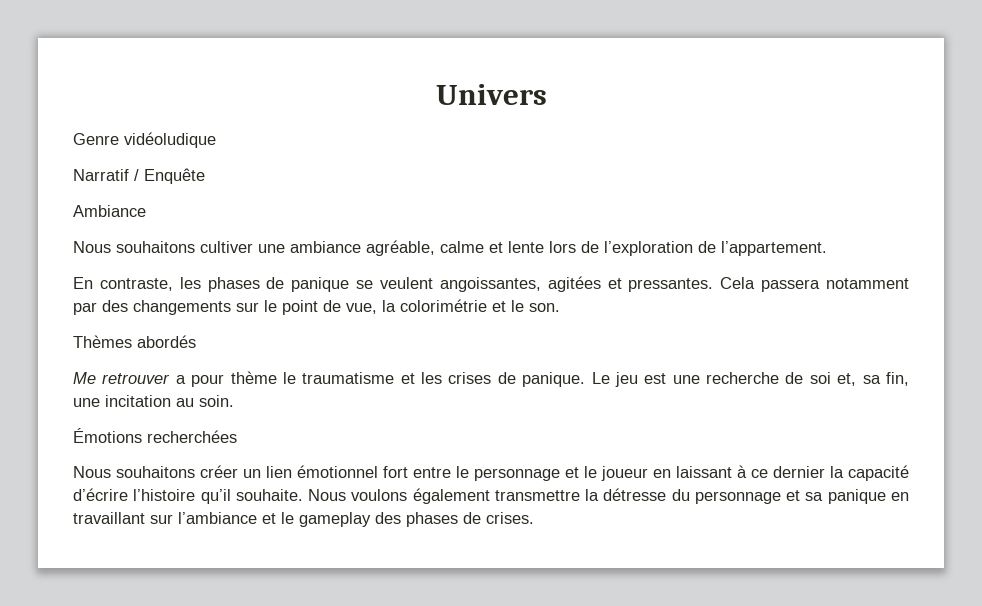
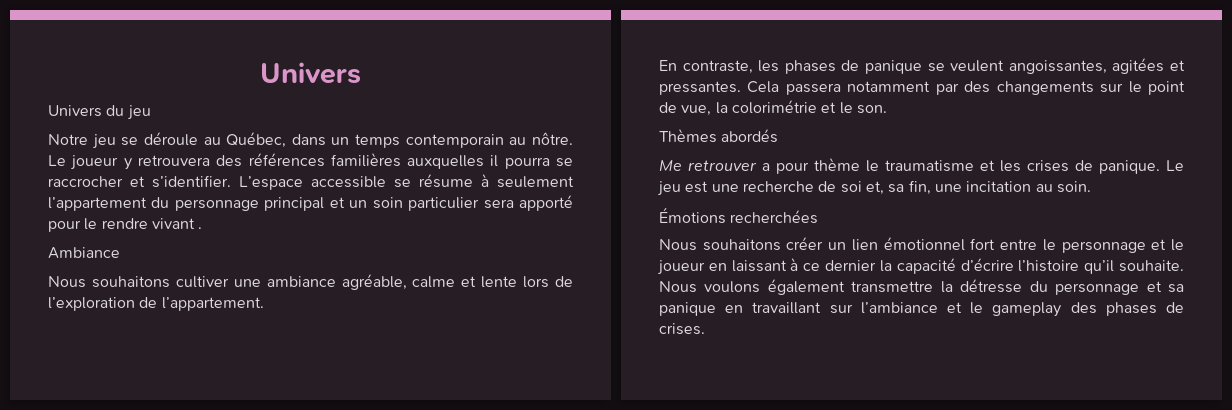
- Genre vidéoludique
- Narratif / Enquête
+ Univers du jeu
+ Notre jeu se déroule au Québec, dans un temps contemporain au nôtre. Le joueur y retrouvera des références familières auxquelles il pourra se raccrocher et s’identifier. L’espace accessible se résume à seulement l’appartement du personnage principal et un soin particulier sera apporté pour le rendre vivant .

